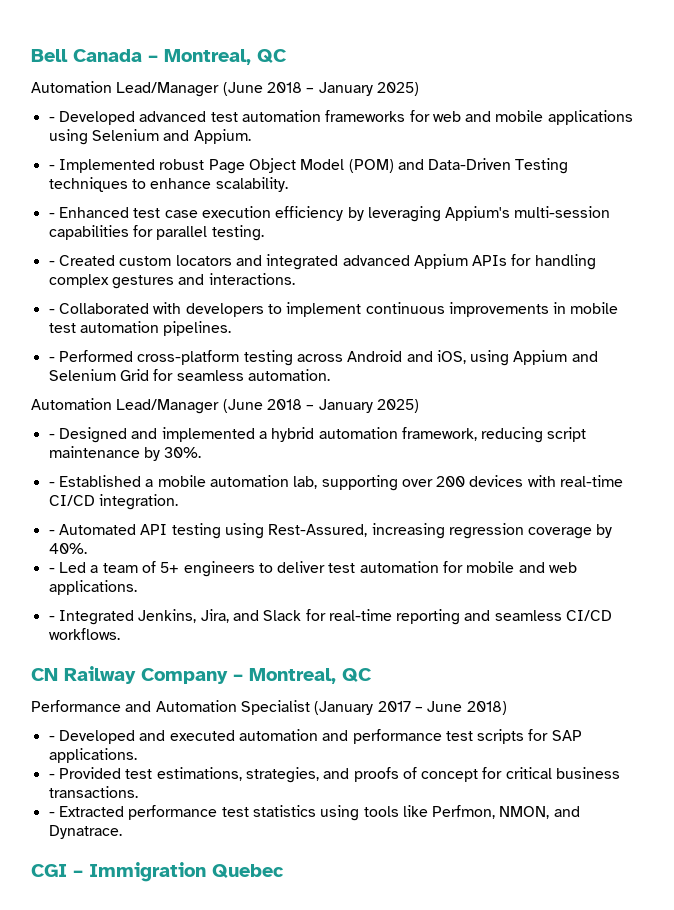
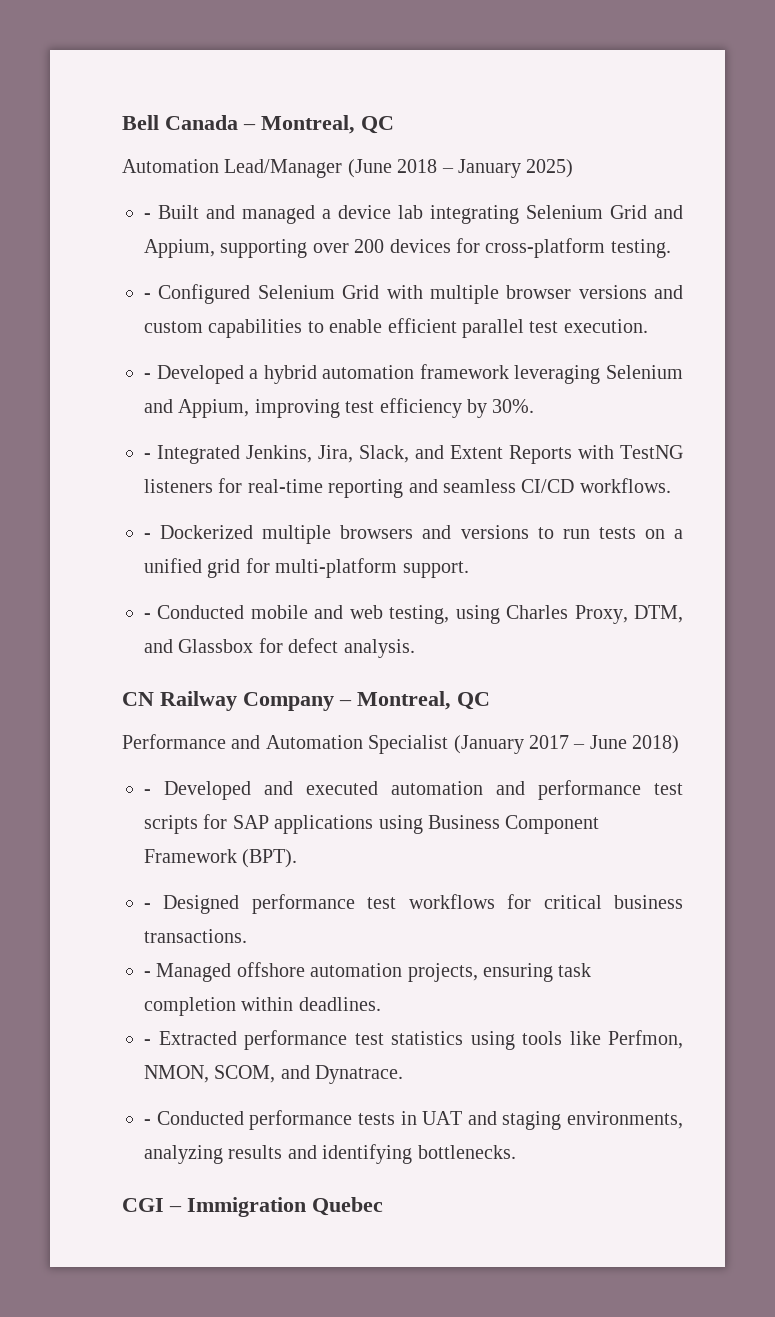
- - Developed advanced test automation frameworks for web and mobile applications using Selenium and Appium.
- - Implemented robust Page Object Model (POM) and Data-Driven Testing techniques to enhance scalability.
- - Enhanced test case execution efficiency by leveraging Appium's multi-session capabilities for parallel testing.
- - Created custom locators and integrated advanced Appium APIs for handling complex gestures and interactions.
- - Collaborated with developers to implement continuous improvements in mobile test automation pipelines.
- - Performed cross-platform testing across Android and iOS, using Appium and Selenium Grid for seamless automation.
- Automation Lead/Manager (June 2018 – January 2025)
- - Designed and implemented a hybrid automation framework, reducing script maintenance by 30%.
- - Established a mobile automation lab, supporting over 200 devices with real-time CI/CD integration.
- - Automated API testing using Rest-Assured, increasing regression coverage by 40%.
- - Led a team of 5+ engineers to deliver test automation for mobile and web applications.
- - Integrated Jenkins, Jira, and Slack for real-time reporting and seamless CI/CD workflows.
+ - Built and managed a device lab integrating Selenium Grid and Appium, supporting over 200 devices for cross-platform testing.
+ - Configured Selenium Grid with multiple browser versions and custom capabilities to enable efficient parallel test execution.
+ - Developed a hybrid automation framework leveraging Selenium and Appium, improving test efficiency by 30%.
+ - Integrated Jenkins, Jira, Slack, and Extent Reports with TestNG listeners for real-time reporting and seamless CI/CD workflows.
+ - Dockerized multiple browsers and versions to run tests on a unified grid for multi-platform support.
+ - Conducted mobile and web testing, using Charles Proxy, DTM, and Glassbox for defect analysis.
- - Developed and executed automation and performance test scripts for SAP applications.
- - Provided test estimations, strategies, and proofs of concept for critical business transactions.
+ - Developed and executed automation and performance test scripts for SAP applications using Business Component Framework (BPT).
+ - Designed performance test workflows for critical business transactions.
+ - Managed offshore automation projects, ensuring task completion within deadlines.
- - Extracted performance test statistics using tools like Perfmon, NMON, and Dynatrace.
+ - Extracted performance test statistics using tools like Perfmon, NMON, SCOM, and Dynatrace.
+ - Conducted performance tests in UAT and staging environments, analyzing results and identifying bottlenecks.

